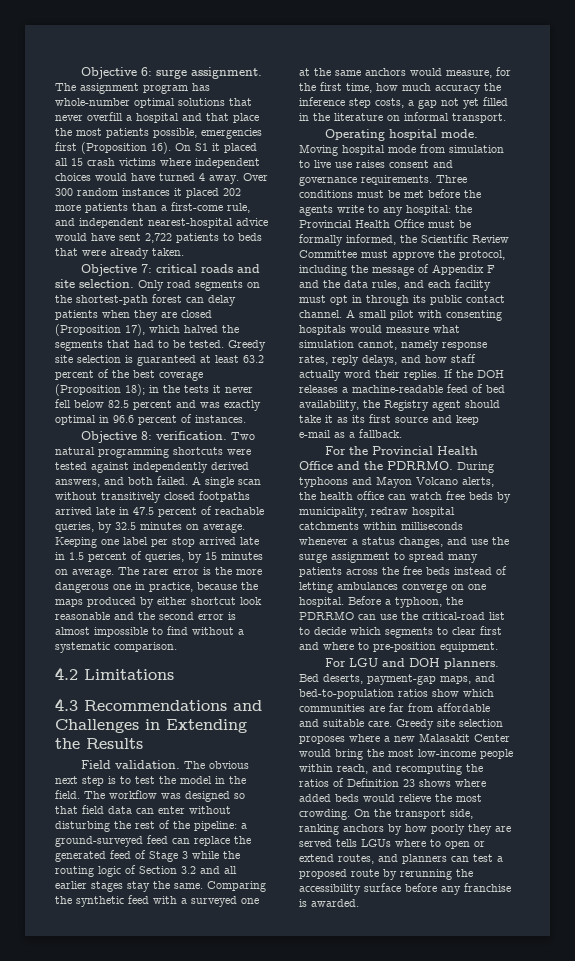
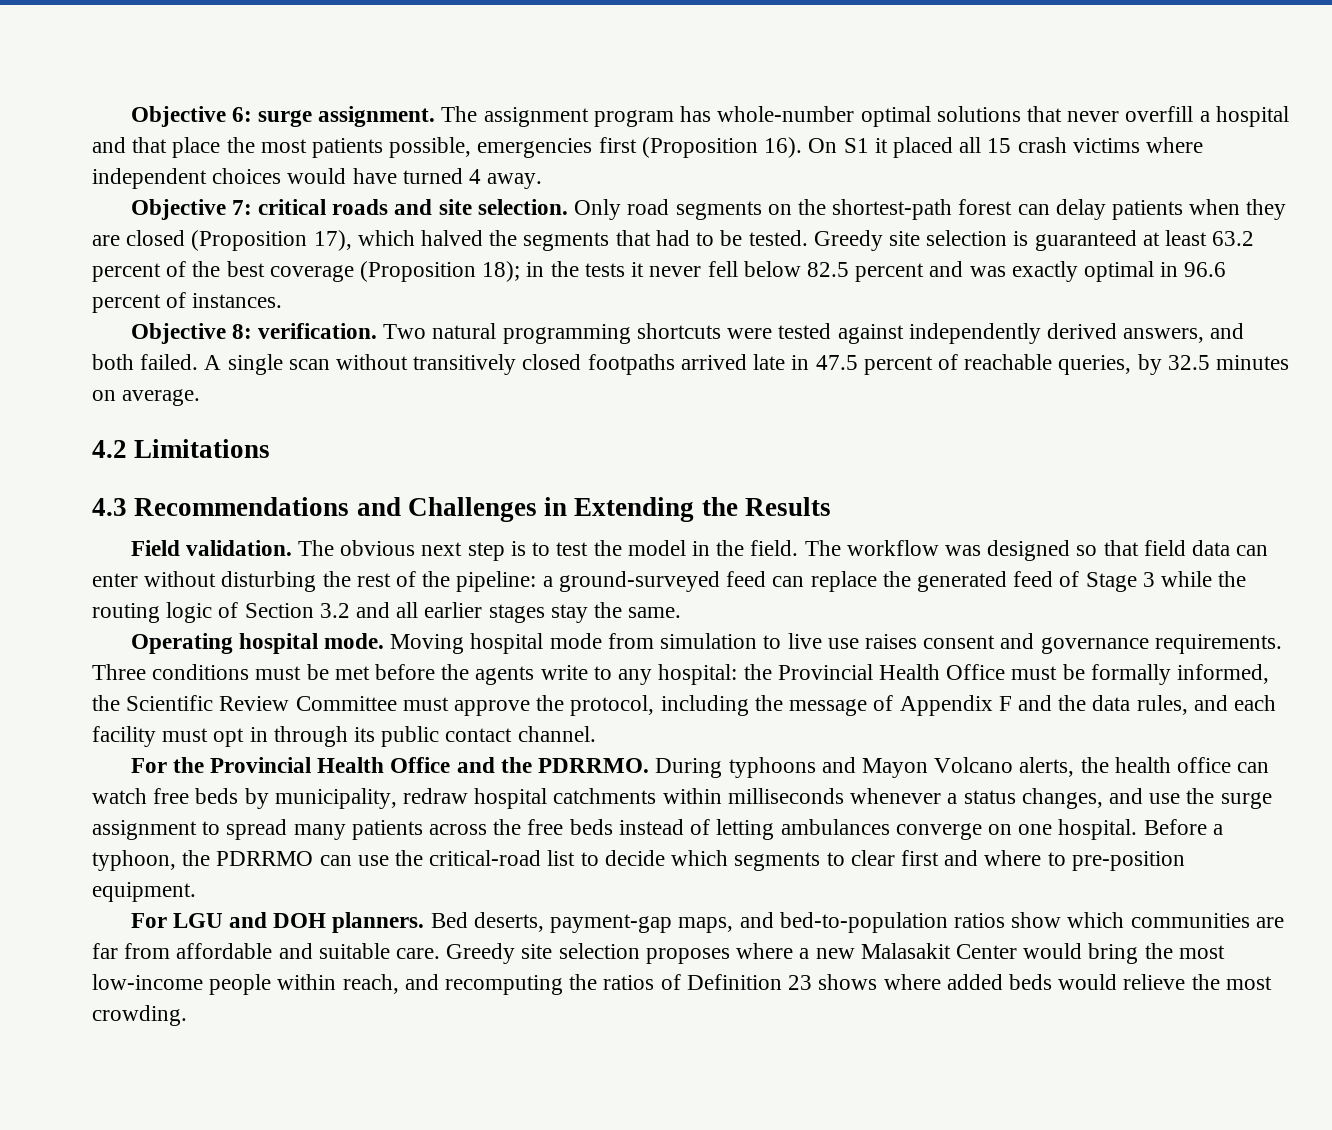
- Over 300 random instances it placed 202 more patients than a first-come rule, and independent nearest-hospital advice would have sent 2,722 patients to beds that were already taken.
- Keeping one label per stop arrived late in 1.5 percent of queries, by 15 minutes on average. The rarer error is the more dangerous one in practice, because the maps produced by either shortcut look reasonable and the second error is almost impossible to find without a systematic comparison.
- Comparing the synthetic feed with a surveyed one at the same anchors would measure, for the first time, how much accuracy the inference step costs, a gap not yet filled in the literature on informal transport.
- A small pilot with consenting hospitals would measure what simulation cannot, namely response rates, reply delays, and how staff actually word their replies. If the DOH releases a machine-readable feed of bed availability, the Registry agent should take it as its first source and keep e-mail as a fallback.
- On the transport side, ranking anchors by how poorly they are served tells LGUs where to open or extend routes, and planners can test a proposed route by rerunning the accessibility surface before any franchise is awarded.

